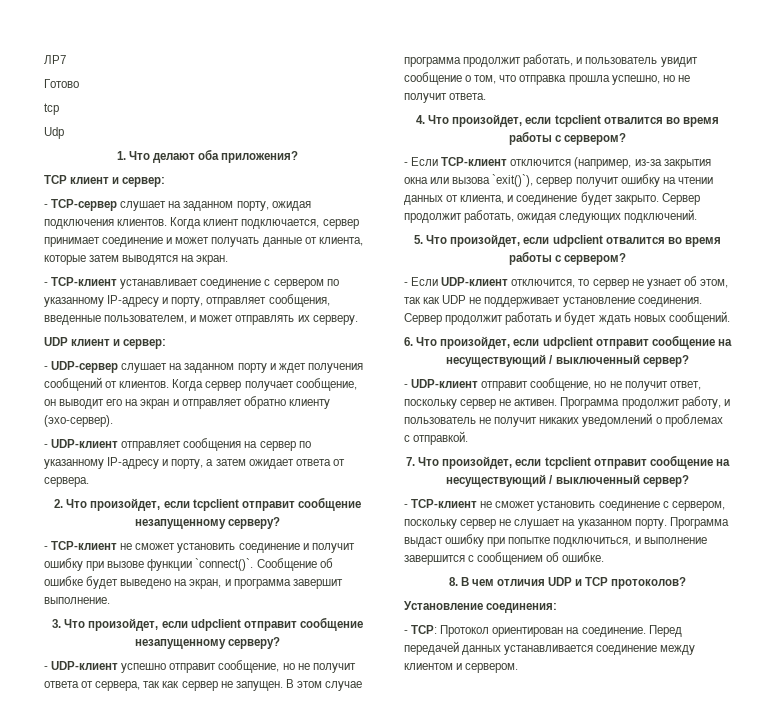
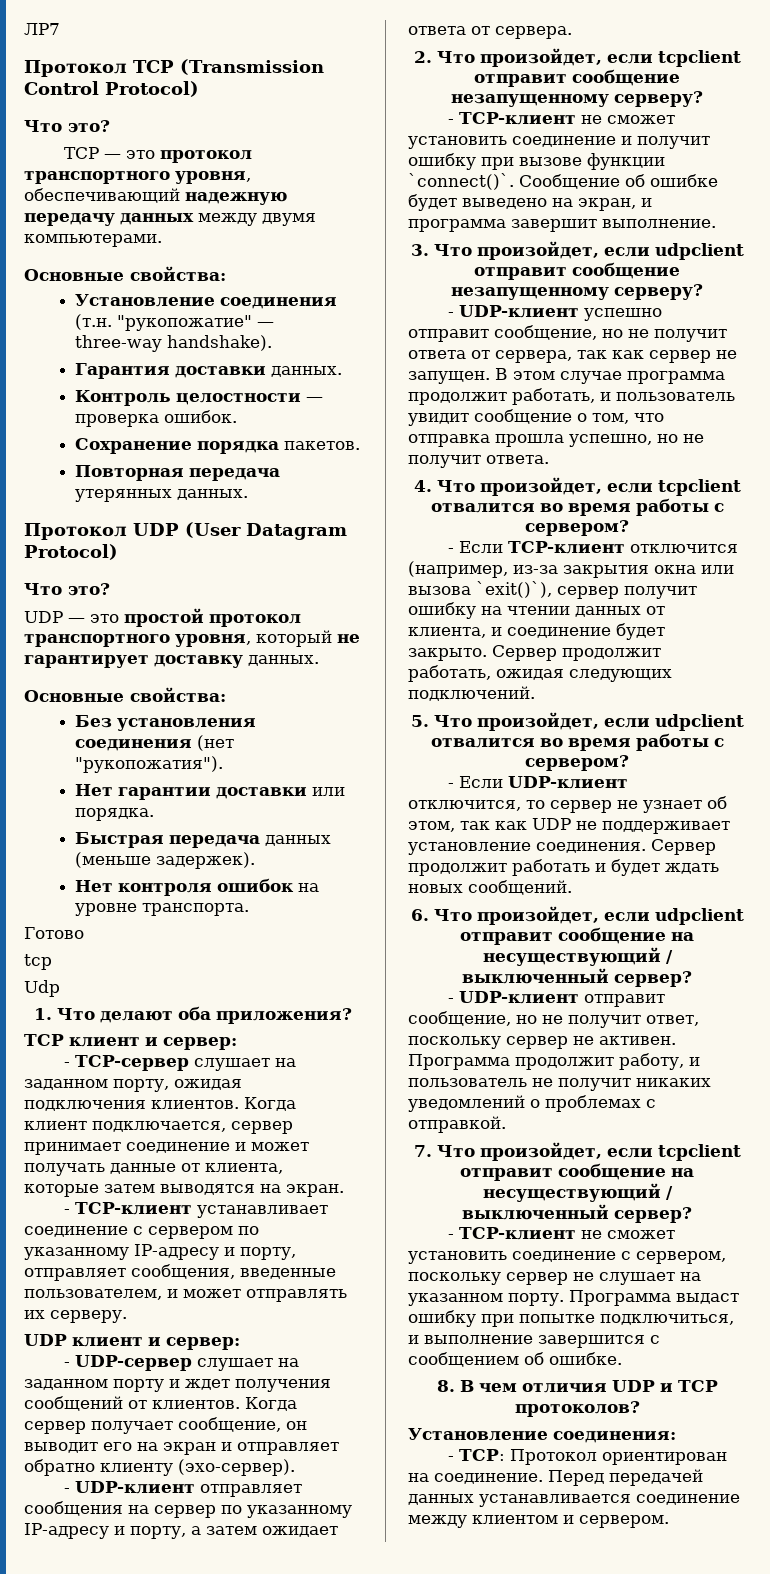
+ Протокол TCP (Transmission Control Protocol)
+ Что это?
+ TCP — это протокол транспортного уровня, обеспечивающий надежную передачу данных между двумя компьютерами.
+ Основные свойства:
+ Установление соединения (т.н. "рукопожатие" — three-way handshake).
+ Гарантия доставки данных.
+ Контроль целостности — проверка ошибок.
+ Сохранение порядка пакетов.
+ Повторная передача утерянных данных.
+ Протокол UDP (User Datagram Protocol)
+ Что это?
+ UDP — это простой протокол транспортного уровня, который не гарантирует доставку данных.
+ Основные свойства:
+ Без установления соединения (нет "рукопожатия").
+ Нет гарантии доставки или порядка.
+ Быстрая передача данных (меньше задержек).
+ Нет контроля ошибок на уровне транспорта.

